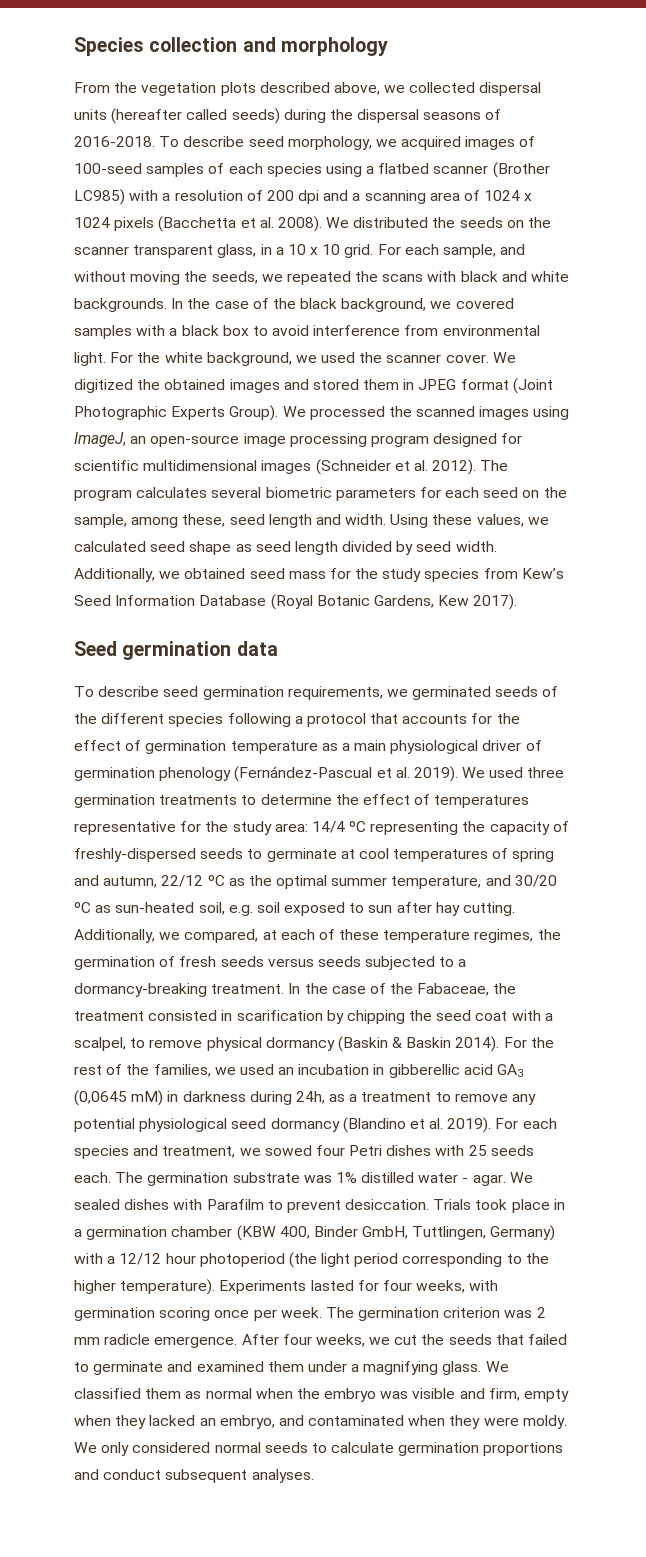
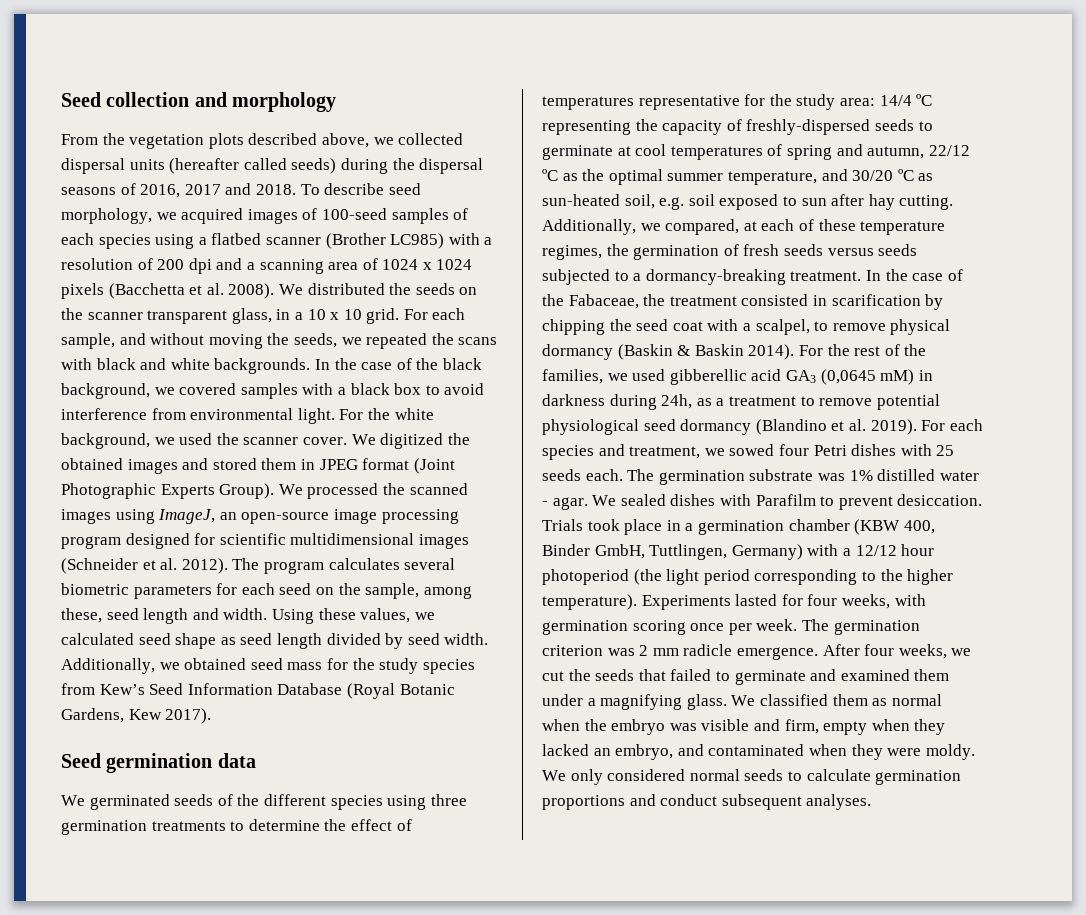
- Species collection and morphology
+ Seed collection and morphology
- From the vegetation plots described above, we collected dispersal units (hereafter called seeds) during the dispersal seasons of 2016-2018.
+ From the vegetation plots described above, we collected dispersal units (hereafter called seeds) during the dispersal seasons of 2016, 2017 and 2018.
- To describe seed germination requirements, we germinated seeds of the different species following a protocol that accounts for the effect of germination temperature as a main physiological driver of germination phenology (Fernández-Pascual et al. 2019). We used three germination treatments to determine the effect of temperatures representative for the study area: 14/4 ºC representing the capacity of freshly-dispersed seeds to germinate at cool temperatures of spring and autumn, 22/12 ºC as the optimal summer temperature, and 30/20 ºC as sun-heated soil, e.g. soil exposed to sun after hay cutting.
+ We germinated seeds of the different species using three germination treatments to determine the effect of temperatures representative for the study area: 14/4 ºC representing the capacity of freshly-dispersed seeds to germinate at cool temperatures of spring and autumn, 22/12 ºC as the optimal summer temperature, and 30/20 ºC as sun-heated soil, e.g. soil exposed to sun after hay cutting.
- For the rest of the families, we used an incubation in gibberellic acid GA3 (0,0645 mM) in darkness during 24h, as a treatment to remove any potential physiological seed dormancy (Blandino et al. 2019).
+ For the rest of the families, we used gibberellic acid GA3 (0,0645 mM) in darkness during 24h, as a treatment to remove potential physiological seed dormancy (Blandino et al. 2019).

